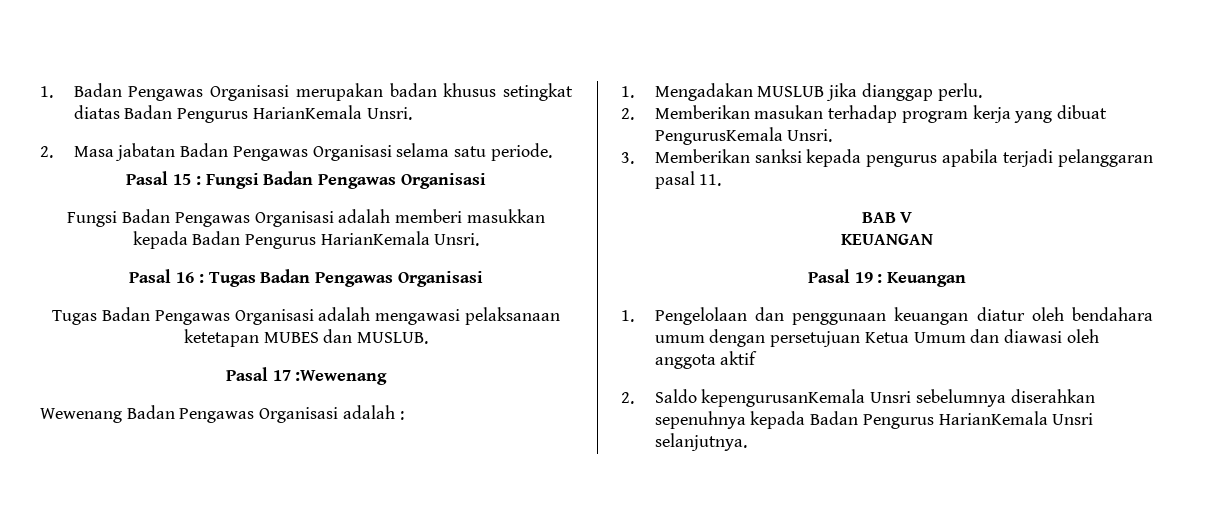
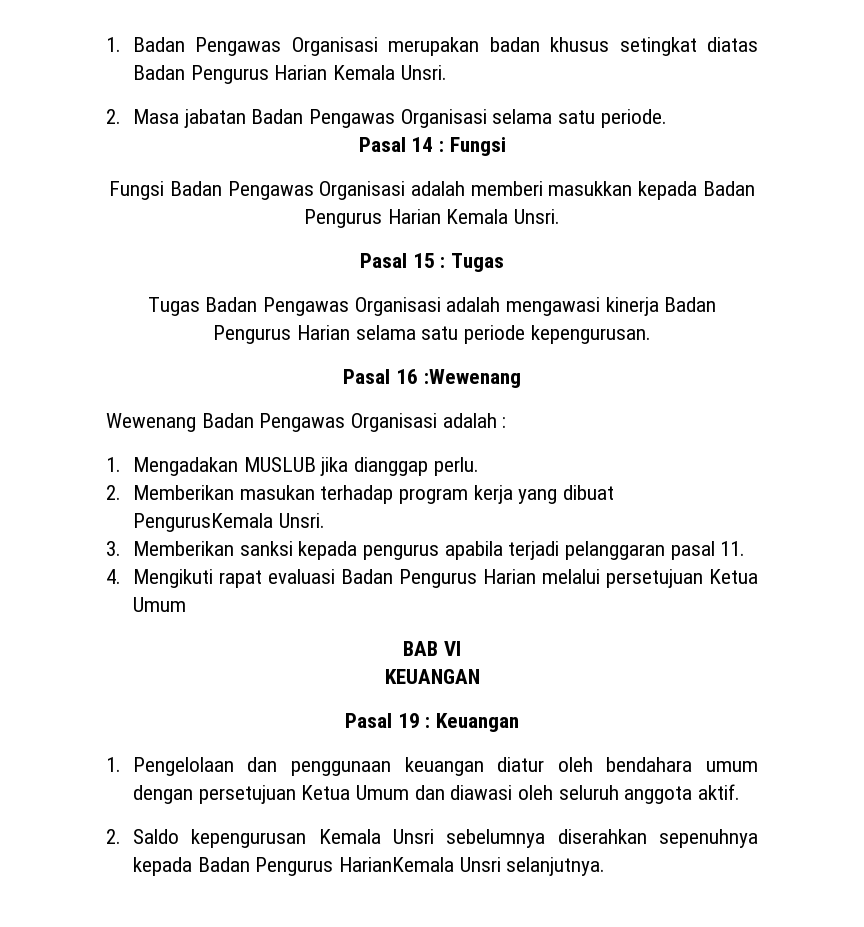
- 1. Badan Pengawas Organisasi merupakan badan khusus setingkat diatas Badan Pengurus HarianKemala Unsri.
+ 1. Badan Pengawas Organisasi merupakan badan khusus setingkat diatas Badan Pengurus Harian Kemala Unsri.
- Pasal 15 : Fungsi Badan Pengawas Organisasi
+ Pasal 14 : Fungsi
- Fungsi Badan Pengawas Organisasi adalah memberi masukkan kepada Badan Pengurus HarianKemala Unsri.
+ Fungsi Badan Pengawas Organisasi adalah memberi masukkan kepada Badan Pengurus Harian Kemala Unsri.
- Pasal 16 : Tugas Badan Pengawas Organisasi
+ Pasal 15 : Tugas
- Tugas Badan Pengawas Organisasi adalah mengawasi pelaksanaan ketetapan MUBES dan MUSLUB.
- Pasal 17 :Wewenang
+ Tugas Badan Pengawas Organisasi adalah mengawasi kinerja Badan Pengurus Harian selama satu periode kepengurusan.
+ Pasal 16 :Wewenang
+ 4. Mengikuti rapat evaluasi Badan Pengurus Harian melalui persetujuan Ketua Umum
- BAB V
+ BAB VI
- 1. Pengelolaan dan penggunaan keuangan diatur oleh bendahara umum dengan persetujuan Ketua Umum dan diawasi oleh anggota aktif
+ 1. Pengelolaan dan penggunaan keuangan diatur oleh bendahara umum dengan persetujuan Ketua Umum dan diawasi oleh seluruh anggota aktif.
- 2. Saldo kepengurusanKemala Unsri sebelumnya diserahkan sepenuhnya kepada Badan Pengurus HarianKemala Unsri selanjutnya.
+ 2. Saldo kepengurusan Kemala Unsri sebelumnya diserahkan sepenuhnya kepada Badan Pengurus HarianKemala Unsri selanjutnya.

